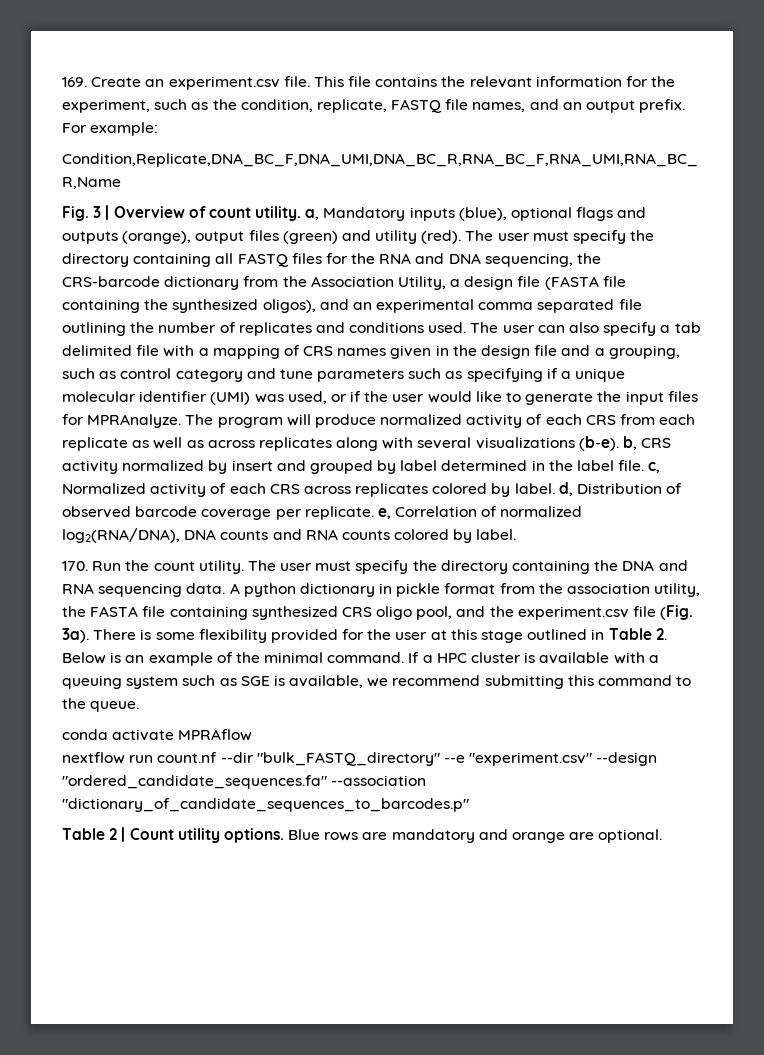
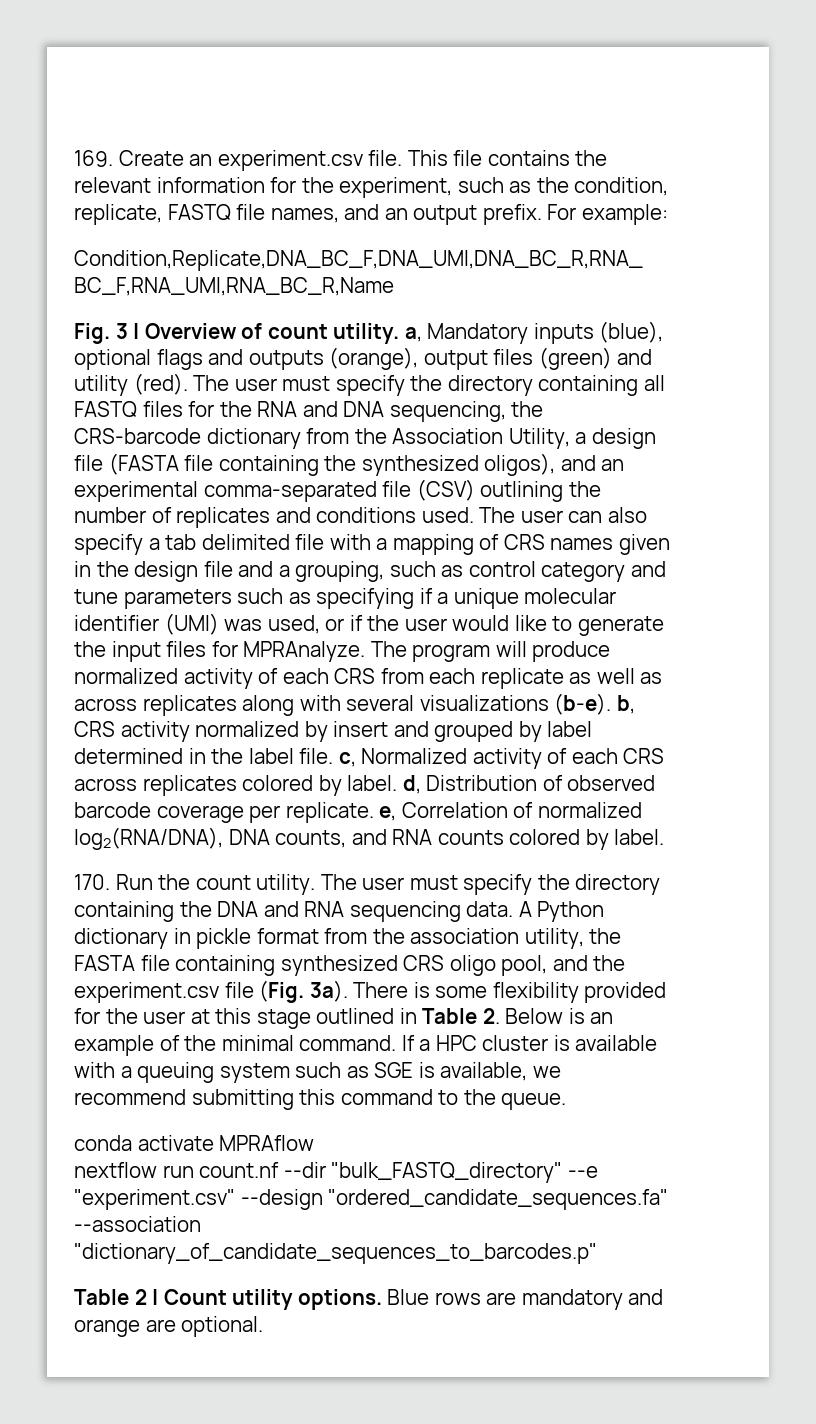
- The user must specify the directory containing all FASTQ files for the RNA and DNA sequencing, the CRS-barcode dictionary from the Association Utility, a design file (FASTA file containing the synthesized oligos), and an experimental comma separated file outlining the number of replicates and conditions used.
+ The user must specify the directory containing all FASTQ files for the RNA and DNA sequencing, the CRS-barcode dictionary from the Association Utility, a design file (FASTA file containing the synthesized oligos), and an experimental comma-separated file (CSV) outlining the number of replicates and conditions used.
- The program will produce normalized activity of each CRS from each replicate as well as across replicates along with several visualizations (b-e). b, CRS activity normalized by insert and grouped by label determined in the label file. c, Normalized activity of each CRS across replicates colored by label. d, Distribution of observed barcode coverage per replicate. e, Correlation of normalized log2(RNA/DNA), DNA counts and RNA counts colored by label.
+ The program will produce normalized activity of each CRS from each replicate as well as across replicates along with several visualizations (b-e). b, CRS activity normalized by insert and grouped by label determined in the label file. c, Normalized activity of each CRS across replicates colored by label. d, Distribution of observed barcode coverage per replicate. e, Correlation of normalized log2(RNA/DNA), DNA counts, and RNA counts colored by label.
- A python dictionary in pickle format from the association utility, the FASTA file containing synthesized CRS oligo pool, and the experiment.csv file (Fig. 3a).
+ A Python dictionary in pickle format from the association utility, the FASTA file containing synthesized CRS oligo pool, and the experiment.csv file (Fig. 3a).

